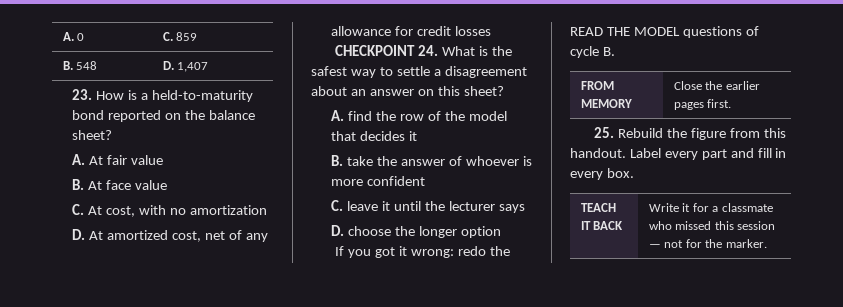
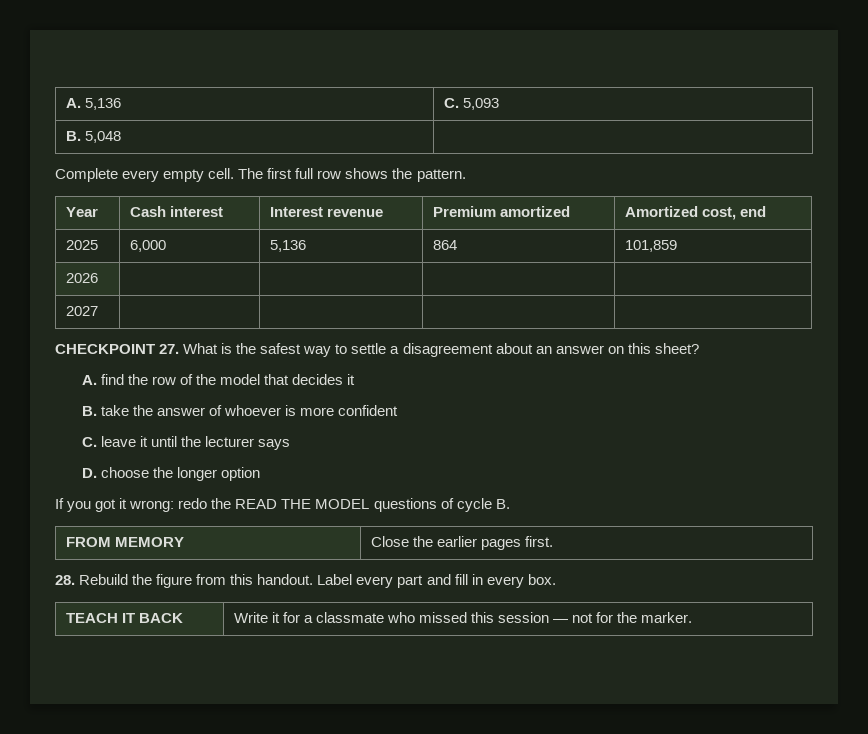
- A. 0 | C. 859
- B. 548 | D. 1,407
- 23. How is a held-to-maturity bond reported on the balance sheet?
- A. At fair value
- B. At face value
- C. At cost, with no amortization
- D. At amortized cost, net of any allowance for credit losses
+ A. 5,136 | C. 5,093
+ B. 5,048 |
+ Complete every empty cell. The first full row shows the pattern.
+ Year | Cash interest | Interest revenue | Premium amortized | Amortized cost, end
+ 2025 | 6,000 | 5,136 | 864 | 101,859
+ 2026 | | | |
+ 2027 | | | |
- CHECKPOINT 24. What is the safest way to settle a disagreement about an answer on this sheet?
+ CHECKPOINT 27. What is the safest way to settle a disagreement about an answer on this sheet?
- 25. Rebuild the figure from this handout.
+ 28. Rebuild the figure from this handout.

